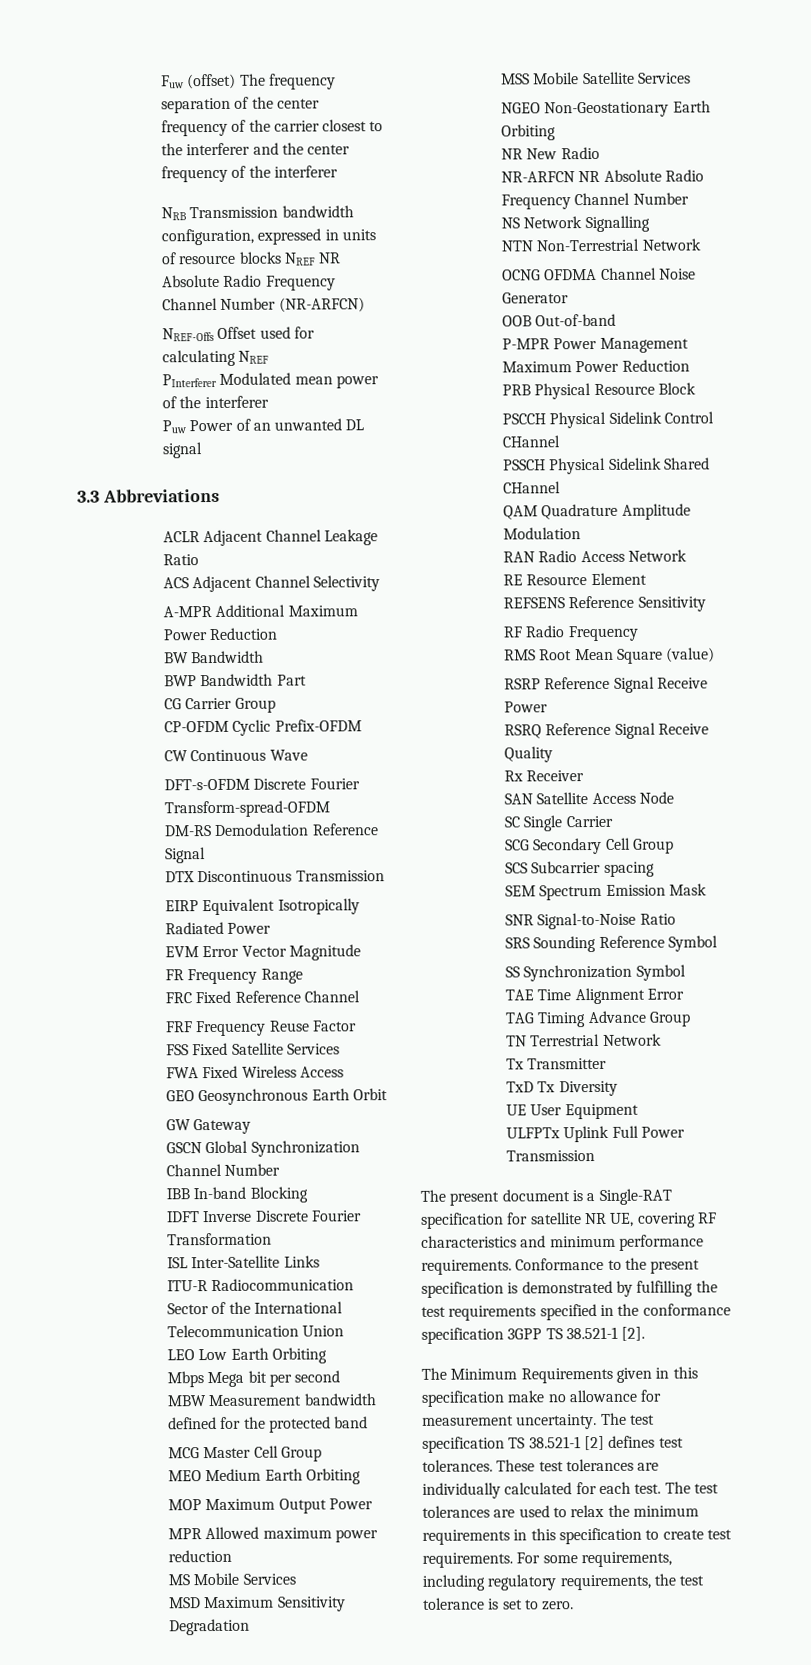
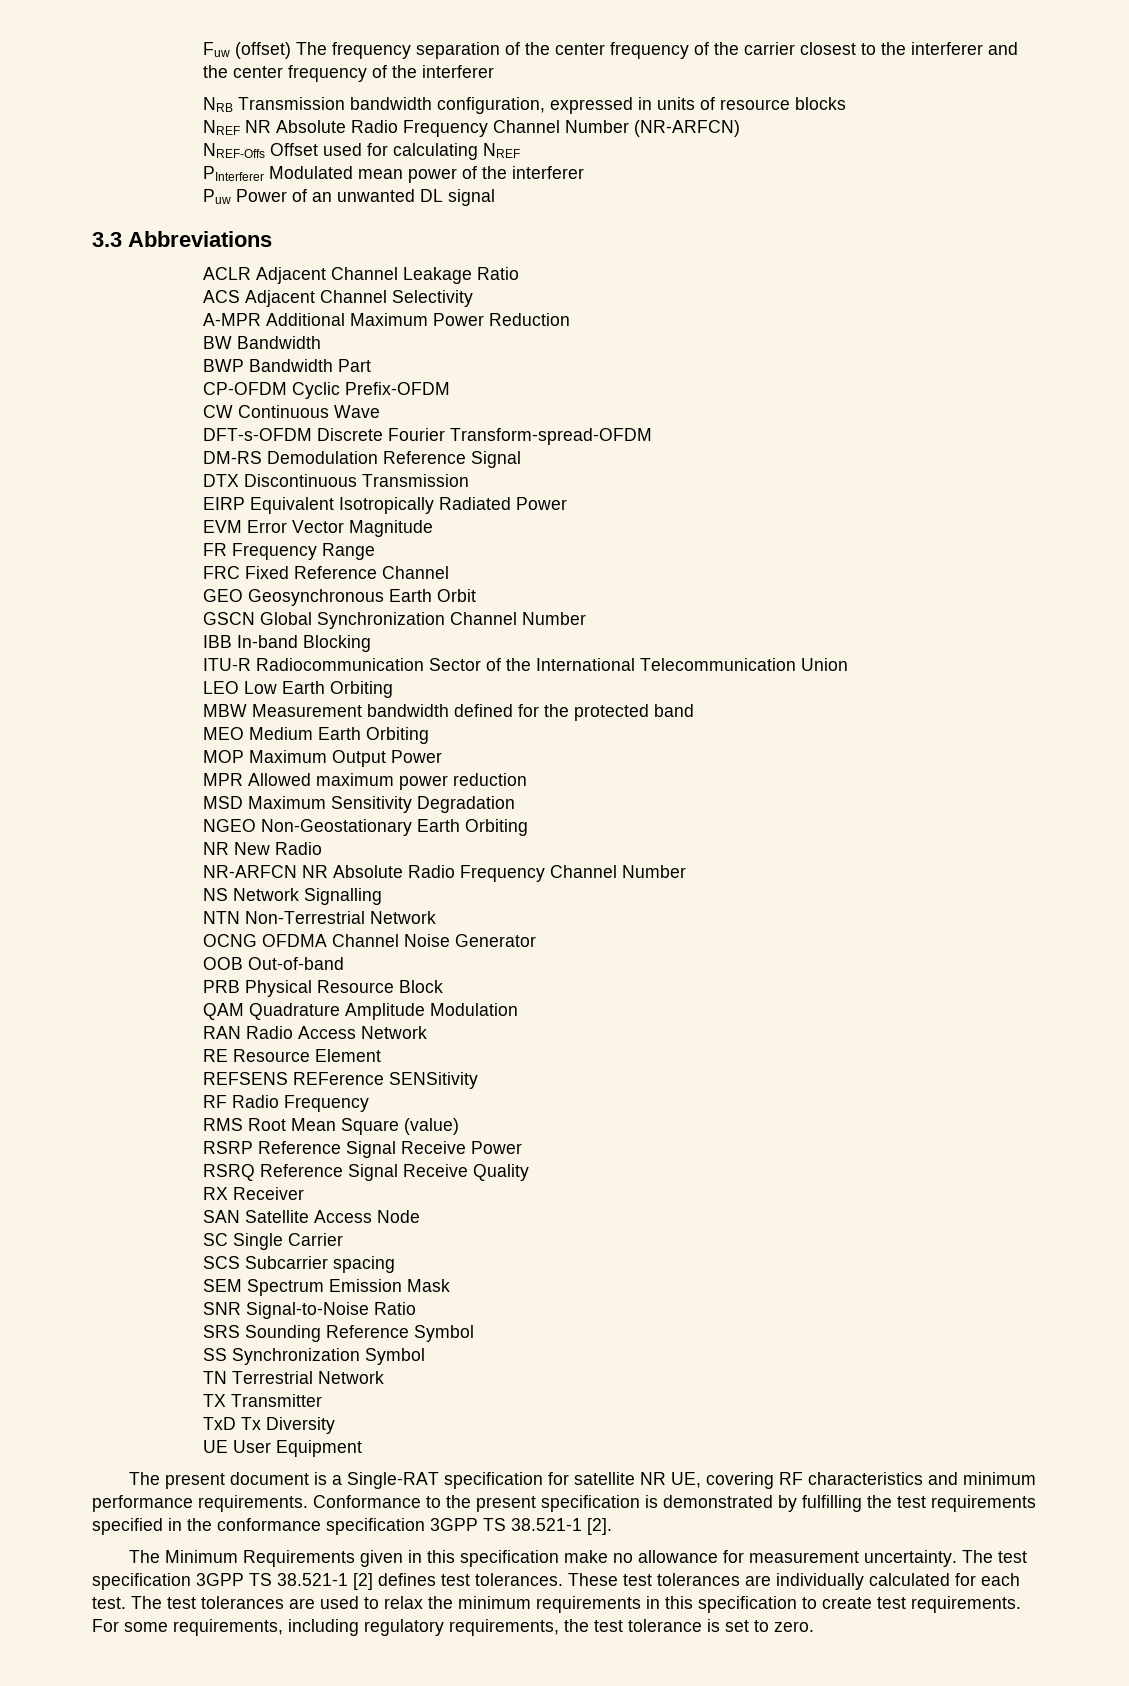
- NRB Transmission bandwidth configuration, expressed in units of resource blocks NREF NR Absolute Radio Frequency Channel Number (NR-ARFCN)
+ NRB Transmission bandwidth configuration, expressed in units of resource blocks
+ NREF NR Absolute Radio Frequency Channel Number (NR-ARFCN)
- CG Carrier Group
- FRF Frequency Reuse Factor
- FSS Fixed Satellite Services
- FWA Fixed Wireless Access
- GW Gateway
- IDFT Inverse Discrete Fourier Transformation
- ISL Inter-Satellite Links
- Mbps Mega bit per second
- MCG Master Cell Group
- MS Mobile Services
- MSS Mobile Satellite Services
- P-MPR Power Management Maximum Power Reduction
  PRB Physical Resource Block
- PSCCH Physical Sidelink Control CHannel
- PSSCH Physical Sidelink Shared CHannel
- REFSENS Reference Sensitivity
+ REFSENS REFerence SENSitivity
- Rx Receiver
+ RX Receiver
- SCG Secondary Cell Group
- TAE Time Alignment Error
- TAG Timing Advance Group
- Tx Transmitter
+ TX Transmitter
- ULFPTx Uplink Full Power Transmission
- The test specification TS 38.521-1 [2] defines test tolerances.
+ The test specification 3GPP TS 38.521-1 [2] defines test tolerances.

